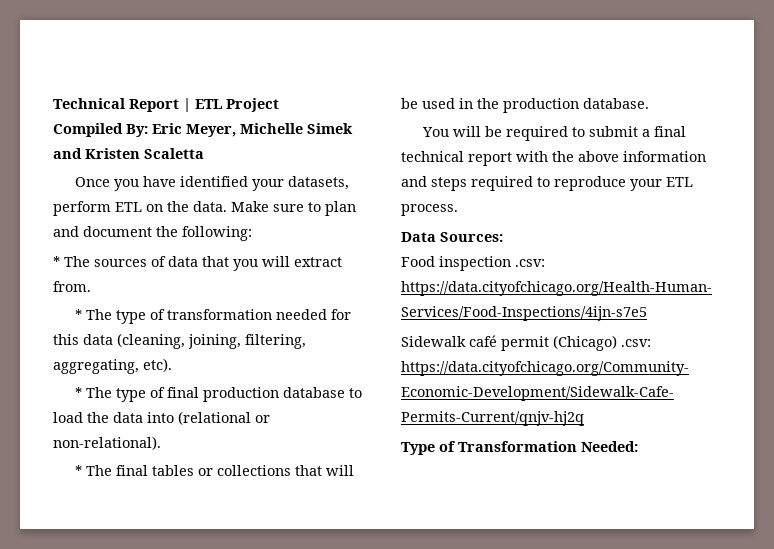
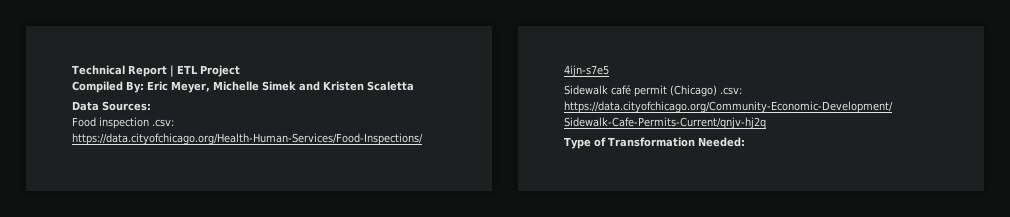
- Once you have identified your datasets, perform ETL on the data. Make sure to plan and document the following:
- * The sources of data that you will extract from.
- * The type of transformation needed for this data (cleaning, joining, filtering, aggregating, etc).
- * The type of final production database to load the data into (relational or non-relational).
- * The final tables or collections that will be used in the production database.
- You will be required to submit a final technical report with the above information and steps required to reproduce your ETL process.

